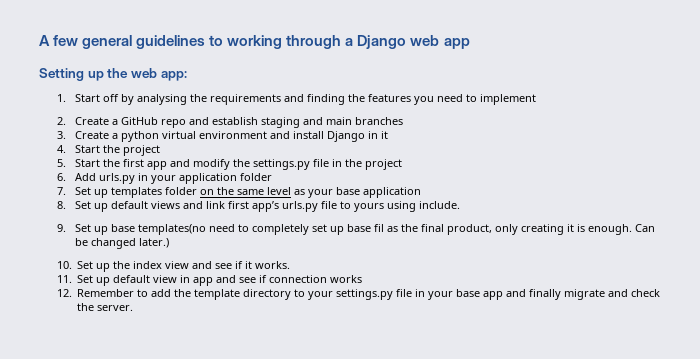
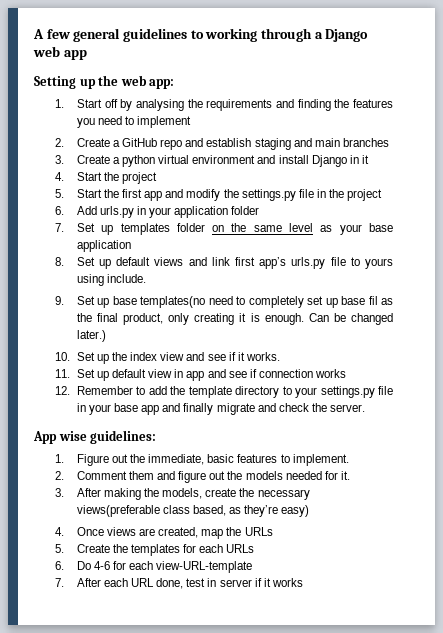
+ App wise guidelines:
+ 1. Figure out the immediate, basic features to implement.
+ 2. Comment them and figure out the models needed for it.
+ 3. After making the models, create the necessary views(preferable class based, as they’re easy)
+ 4. Once views are created, map the URLs
+ 5. Create the templates for each URLs
+ 6. Do 4-6 for each view-URL-template
+ 7. After each URL done, test in server if it works

